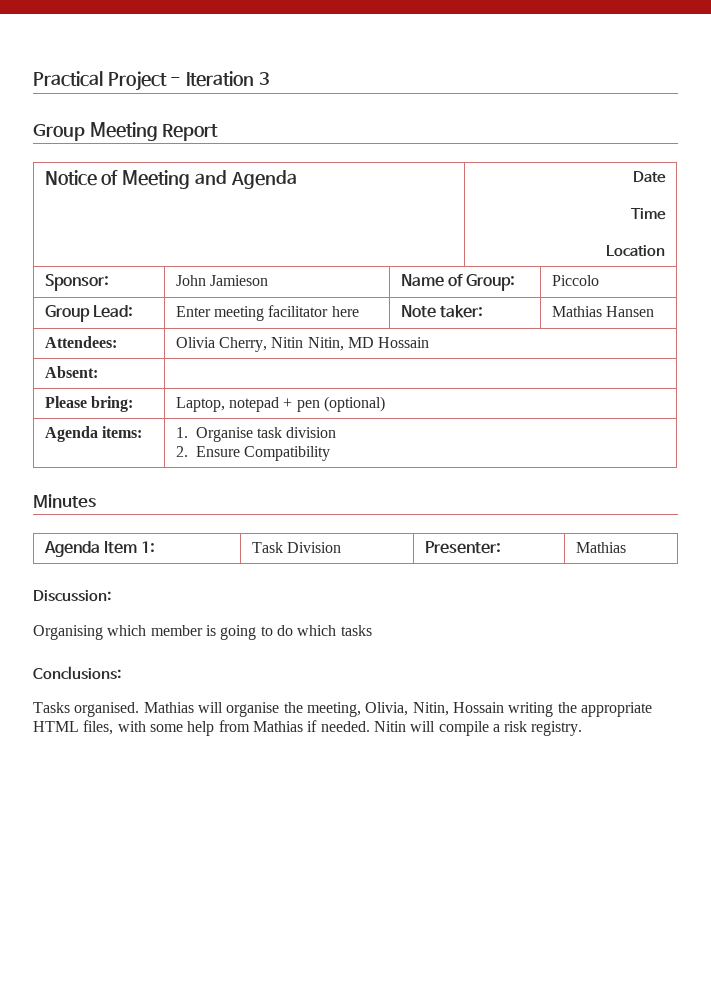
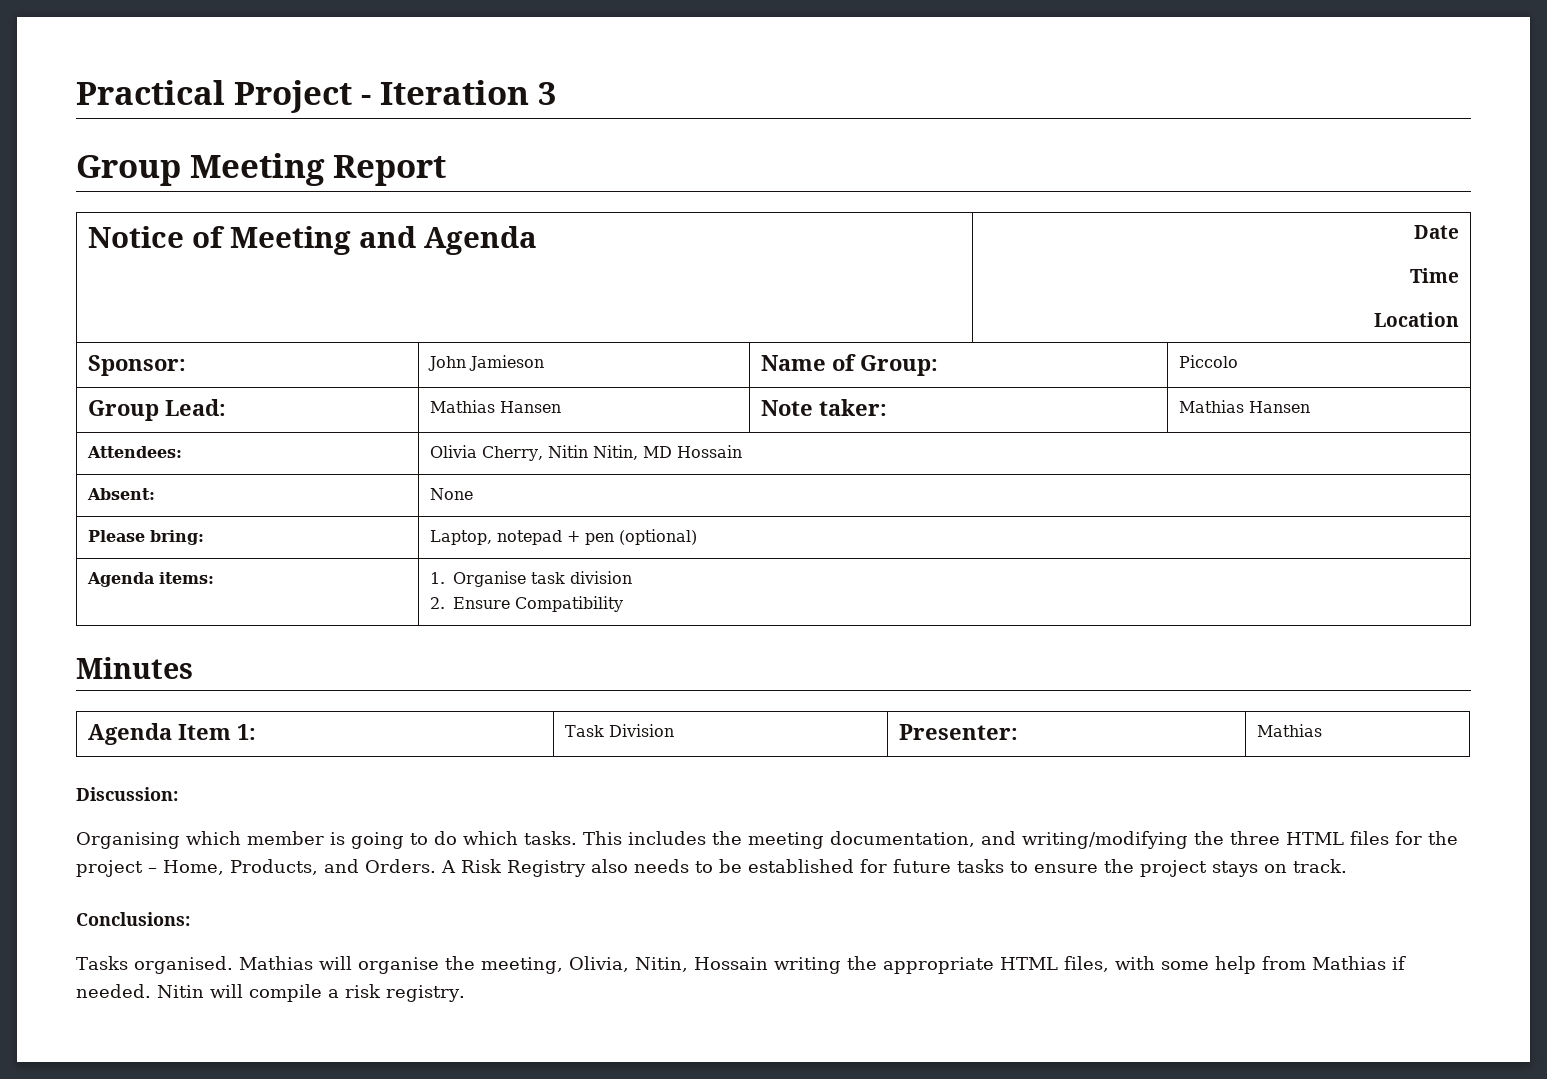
- Group Lead: | Enter meeting facilitator here | Note taker: | Mathias Hansen
+ Group Lead: | Mathias Hansen | Note taker: | Mathias Hansen
- Absent: |
+ Absent: | None
- Organising which member is going to do which tasks
+ Organising which member is going to do which tasks. This includes the meeting documentation, and writing/modifying the three HTML files for the project – Home, Products, and Orders. A Risk Registry also needs to be established for future tasks to ensure the project stays on track.

